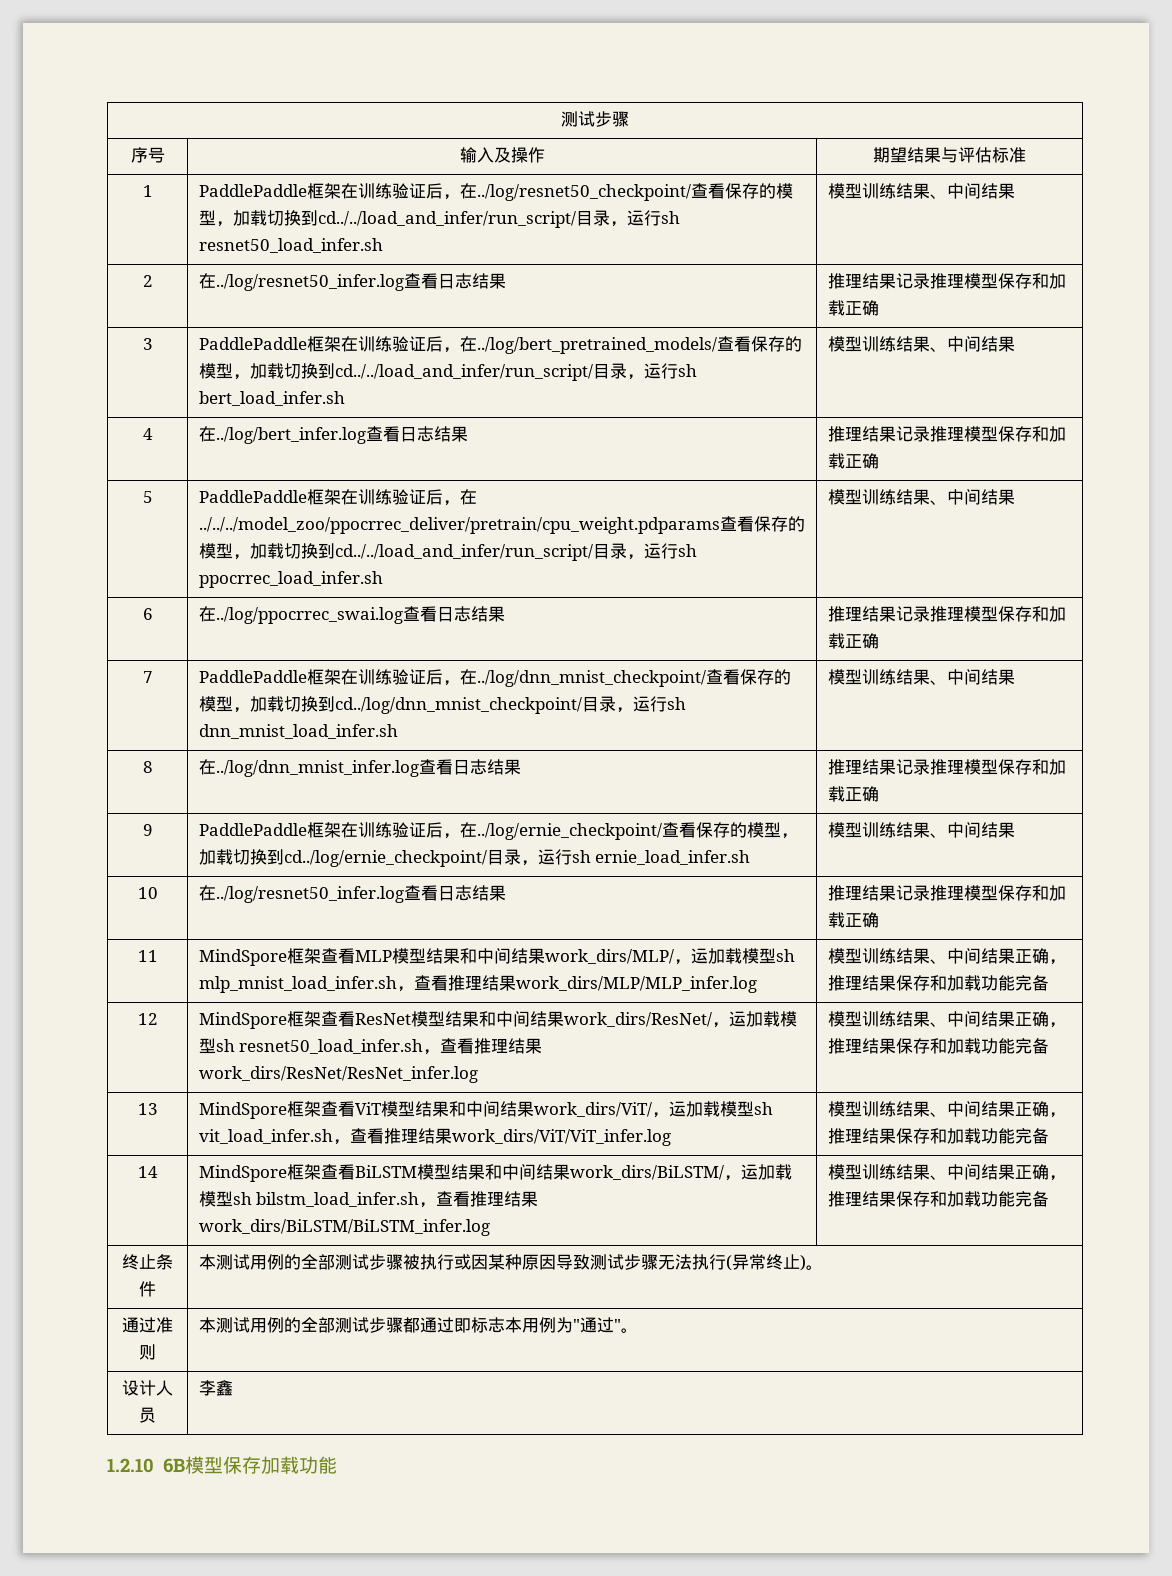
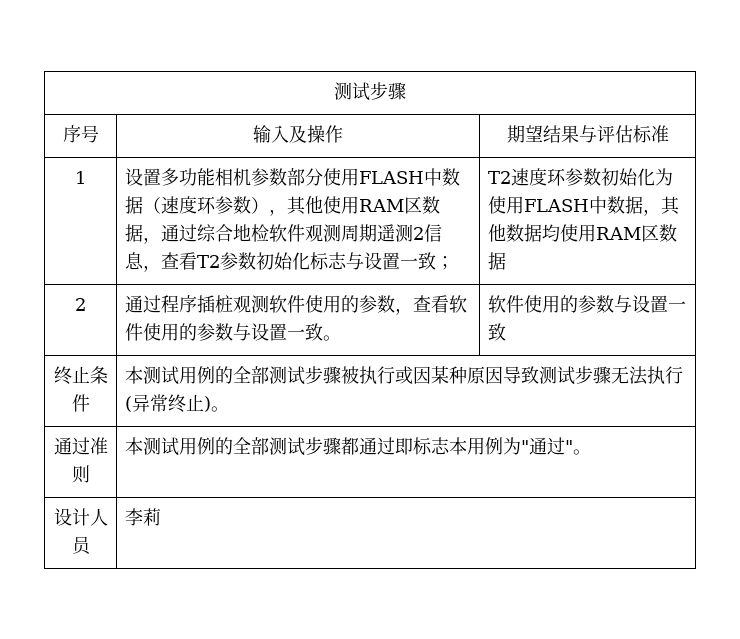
- PaddlePaddle框架在训练验证后，在../log/resnet50_checkpoint/查看保存的模型，加载切换到cd../../load_and_infer/run_script/目录，运行sh resnet50_load_infer.sh | 模型训练结果、中间结果
- 2 | 在../log/resnet50_infer.log查看日志结果 | 推理结果记录推理模型保存和加载正确
- 3 | PaddlePaddle框架在训练验证后，在../log/bert_pretrained_models/查看保存的模型，加载切换到cd../../load_and_infer/run_script/目录，运行sh bert_load_infer.sh | 模型训练结果、中间结果
- 4 | 在../log/bert_infer.log查看日志结果 | 推理结果记录推理模型保存和加载正确
- 5 | PaddlePaddle框架在训练验证后，在../../../model_zoo/ppocrrec_deliver/pretrain/cpu_weight.pdparams查看保存的模型，加载切换到cd../../load_and_infer/run_script/目录，运行sh ppocrrec_load_infer.sh | 模型训练结果、中间结果
- 6 | 在../log/ppocrrec_swai.log查看日志结果 | 推理结果记录推理模型保存和加载正确
- 7 | PaddlePaddle框架在训练验证后，在../log/dnn_mnist_checkpoint/查看保存的模型，加载切换到cd../log/dnn_mnist_checkpoint/目录，运行sh dnn_mnist_load_infer.sh | 模型训练结果、中间结果
- 8 | 在../log/dnn_mnist_infer.log查看日志结果 | 推理结果记录推理模型保存和加载正确
- 9 | PaddlePaddle框架在训练验证后，在../log/ernie_checkpoint/查看保存的模型，加载切换到cd../log/ernie_checkpoint/目录，运行sh ernie_load_infer.sh | 模型训练结果、中间结果
- 10 | 在../log/resnet50_infer.log查看日志结果 | 推理结果记录推理模型保存和加载正确
- 11 | MindSpore框架查看MLP模型结果和中间结果work_dirs/MLP/，运加载模型sh mlp_mnist_load_infer.sh，查看推理结果work_dirs/MLP/MLP_infer.log | 模型训练结果、中间结果正确，推理结果保存和加载功能完备
- 12 | MindSpore框架查看ResNet模型结果和中间结果work_dirs/ResNet/，运加载模型sh resnet50_load_infer.sh，查看推理结果work_dirs/ResNet/ResNet_infer.log | 模型训练结果、中间结果正确，推理结果保存和加载功能完备
- 13 | MindSpore框架查看ViT模型结果和中间结果work_dirs/ViT/，运加载模型sh vit_load_infer.sh，查看推理结果work_dirs/ViT/ViT_infer.log | 模型训练结果、中间结果正确，推理结果保存和加载功能完备
- 14 | MindSpore框架查看BiLSTM模型结果和中间结果work_dirs/BiLSTM/，运加载模型sh bilstm_load_infer.sh，查看推理结果work_dirs/BiLSTM/BiLSTM_infer.log | 模型训练结果、中间结果正确，推理结果保存和加载功能完备
+ 设置多功能相机参数部分使用FLASH中数据（速度环参数），其他使用RAM区数据，通过综合地检软件观测周期遥测2信息，查看T2参数初始化标志与设置一致； | T2速度环参数初始化为使用FLASH中数据，其他数据均使用RAM区数据
+ 2 | 通过程序插桩观测软件使用的参数，查看软件使用的参数与设置一致。 | 软件使用的参数与设置一致
- 设计人员 | 李鑫
- 1.2.10 6B模型保存加载功能
+ 设计人员 | 李莉

